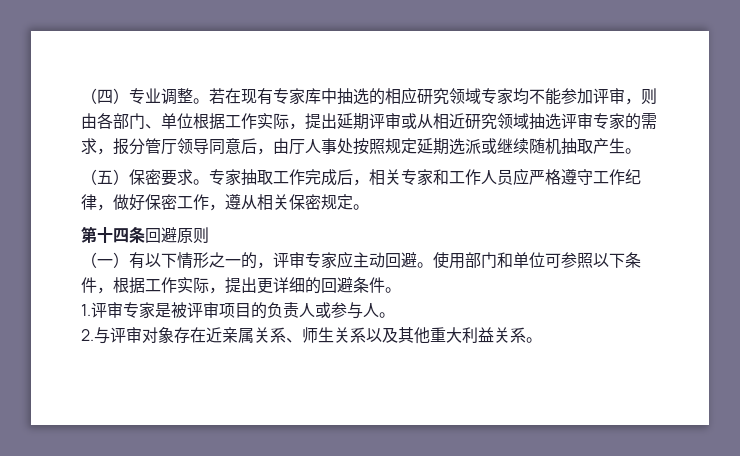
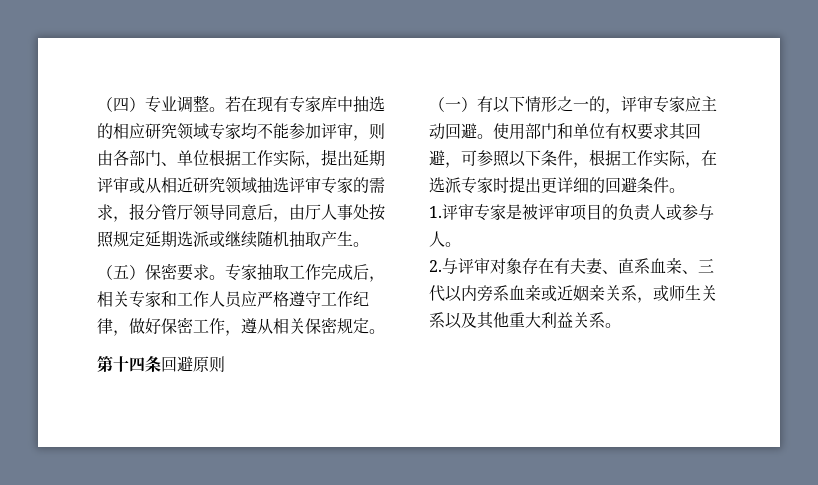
- 使用部门和单位可参照以下条件，根据工作实际，提出更详细的回避条件。
+ 使用部门和单位有权要求其回避，可参照以下条件，根据工作实际，在选派专家时提出更详细的回避条件。
- 2.与评审对象存在近亲属关系、师生关系以及其他重大利益关系。
+ 2.与评审对象存在有夫妻、直系血亲、三代以内旁系血亲或近姻亲关系，或师生关系以及其他重大利益关系。

